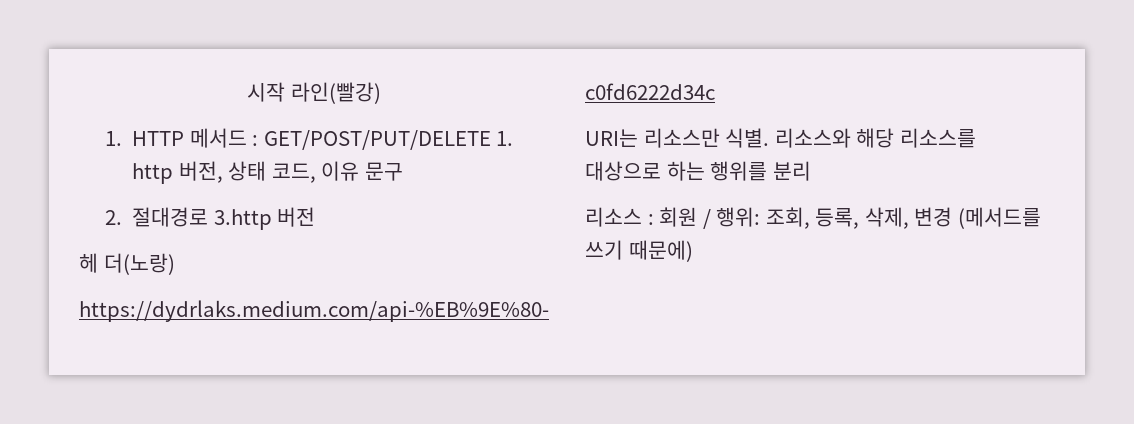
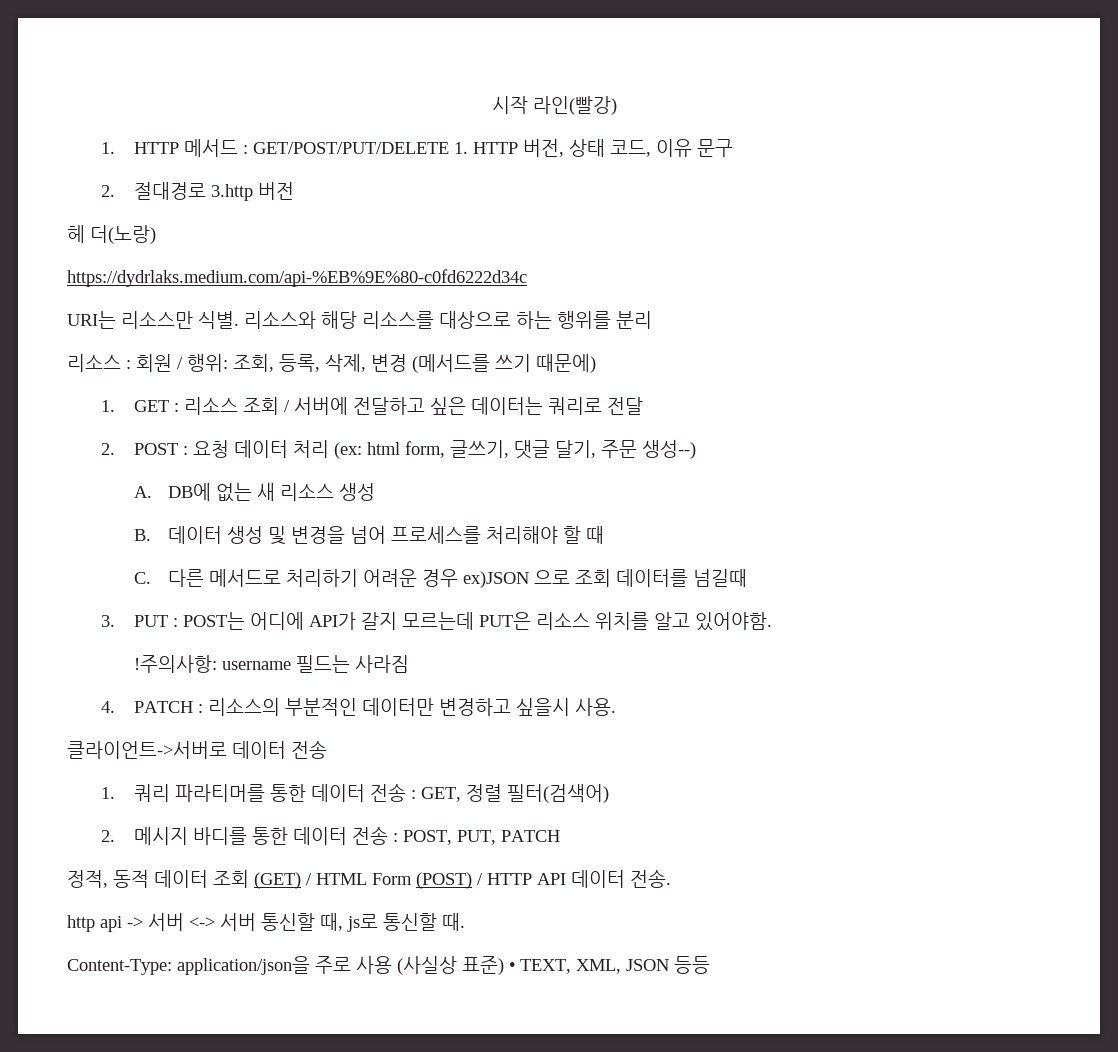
- 1. HTTP 메서드 : GET/POST/PUT/DELETE 1. http 버전, 상태 코드, 이유 문구
+ 1. HTTP 메서드 : GET/POST/PUT/DELETE 1. HTTP 버전, 상태 코드, 이유 문구
+ 1. GET : 리소스 조회 / 서버에 전달하고 싶은 데이터는 쿼리로 전달
+ 2. POST : 요청 데이터 처리 (ex: html form, 글쓰기, 댓글 달기, 주문 생성--)
+ A. DB에 없는 새 리소스 생성
+ B. 데이터 생성 및 변경을 넘어 프로세스를 처리해야 할 때
+ C. 다른 메서드로 처리하기 어려운 경우 ex)JSON 으로 조회 데이터를 넘길때
+ 3. PUT : POST는 어디에 API가 갈지 모르는데 PUT은 리소스 위치를 알고 있어야함.
+ !주의사항: username 필드는 사라짐
+ 4. PATCH : 리소스의 부분적인 데이터만 변경하고 싶을시 사용.
+ 클라이언트->서버로 데이터 전송
+ 1. 쿼리 파라티머를 통한 데이터 전송 : GET, 정렬 필터(검색어)
+ 2. 메시지 바디를 통한 데이터 전송 : POST, PUT, PATCH
+ 정적, 동적 데이터 조회 (GET) / HTML Form (POST) / HTTP API 데이터 전송.
+ http api -> 서버 <-> 서버 통신할 때, js로 통신할 때.
+ Content-Type: application/json을 주로 사용 (사실상 표준) • TEXT, XML, JSON 등등

